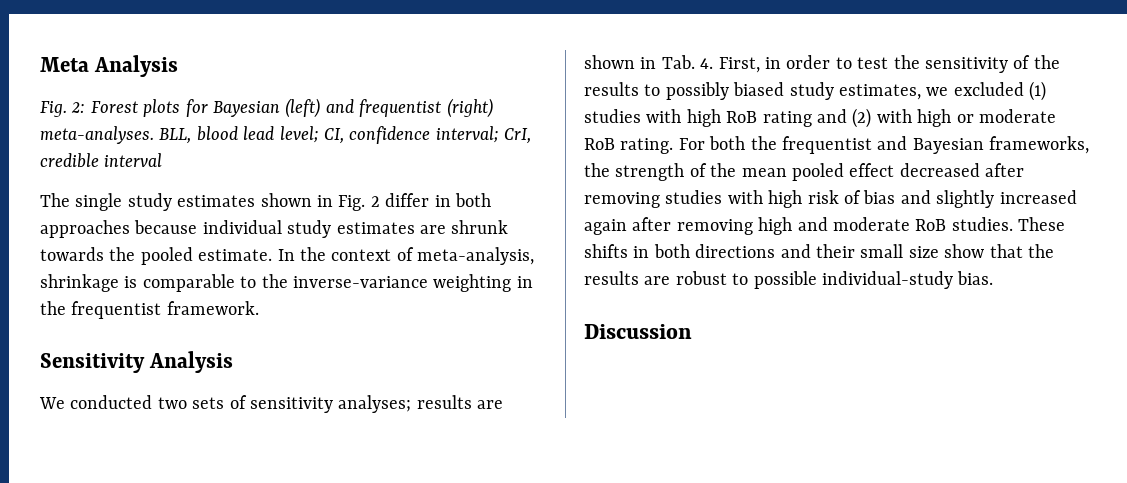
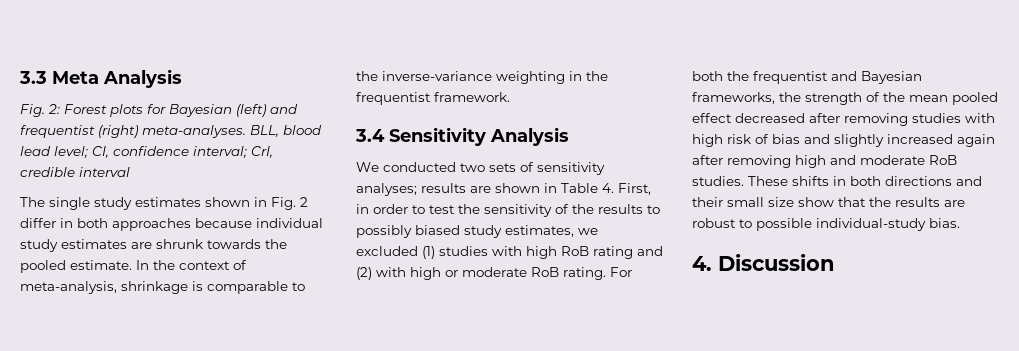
- Meta Analysis
+ 3.3 Meta Analysis
- Sensitivity Analysis
+ 3.4 Sensitivity Analysis
- We conducted two sets of sensitivity analyses; results are shown in Tab. 4. First, in order to test the sensitivity of the results to possibly biased study estimates, we excluded (1) studies with high RoB rating and (2) with high or moderate RoB rating.
+ We conducted two sets of sensitivity analyses; results are shown in Table 4. First, in order to test the sensitivity of the results to possibly biased study estimates, we excluded (1) studies with high RoB rating and (2) with high or moderate RoB rating.
- Discussion
+ 4. Discussion

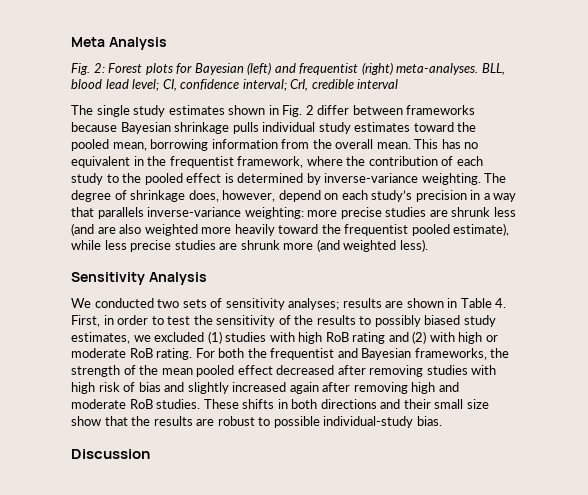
- 3.3 Meta Analysis
+ Meta Analysis
- The single study estimates shown in Fig. 2 differ in both approaches because individual study estimates are shrunk towards the pooled estimate. In the context of meta-analysis, shrinkage is comparable to the inverse-variance weighting in the frequentist framework.
- 3.4 Sensitivity Analysis
+ The single study estimates shown in Fig. 2 differ between frameworks because Bayesian shrinkage pulls individual study estimates toward the pooled mean, borrowing information from the overall mean. This has no equivalent in the frequentist framework, where the contribution of each study to the pooled effect is determined by inverse-variance weighting. The degree of shrinkage does, however, depend on each study’s precision in a way that parallels inverse-variance weighting: more precise studies are shrunk less (and are also weighted more heavily toward the frequentist pooled estimate), while less precise studies are shrunk more (and weighted less).
+ Sensitivity Analysis
- 4. Discussion
+ Discussion

